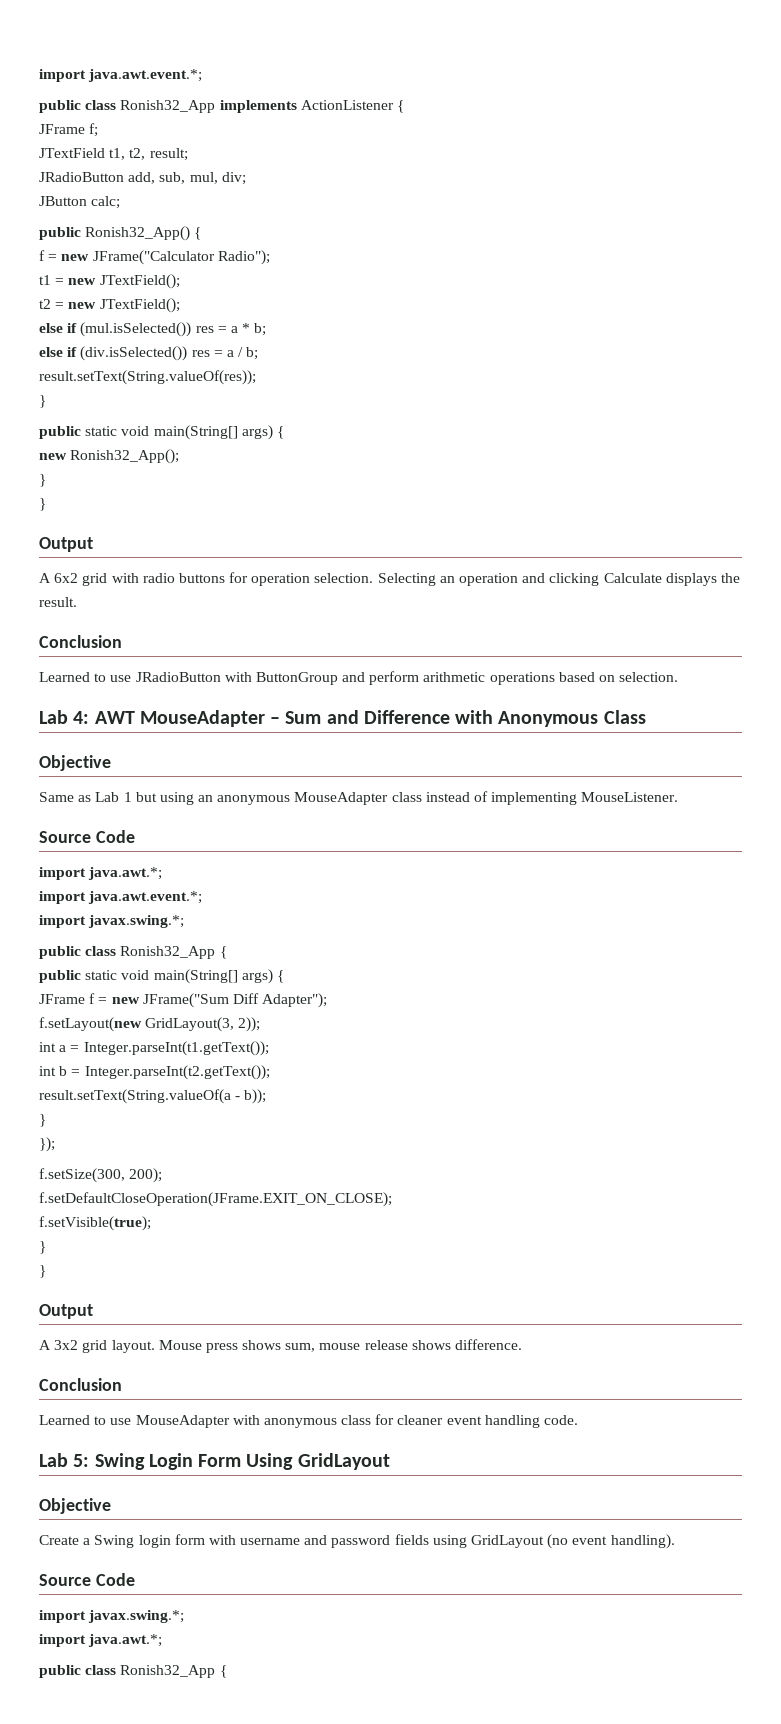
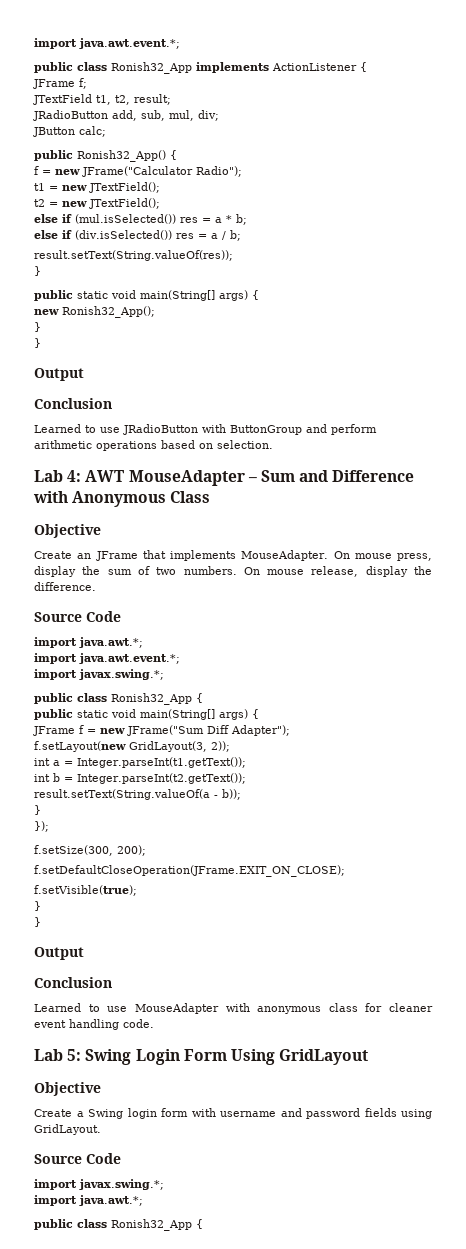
- A 6x2 grid with radio buttons for operation selection. Selecting an operation and clicking Calculate displays the result.
- Same as Lab 1 but using an anonymous MouseAdapter class instead of implementing MouseListener.
+ Create an JFrame that implements MouseAdapter. On mouse press, display the sum of two numbers. On mouse release, display the difference.
- A 3x2 grid layout. Mouse press shows sum, mouse release shows difference.
- Create a Swing login form with username and password fields using GridLayout (no event handling).
+ Create a Swing login form with username and password fields using GridLayout.

